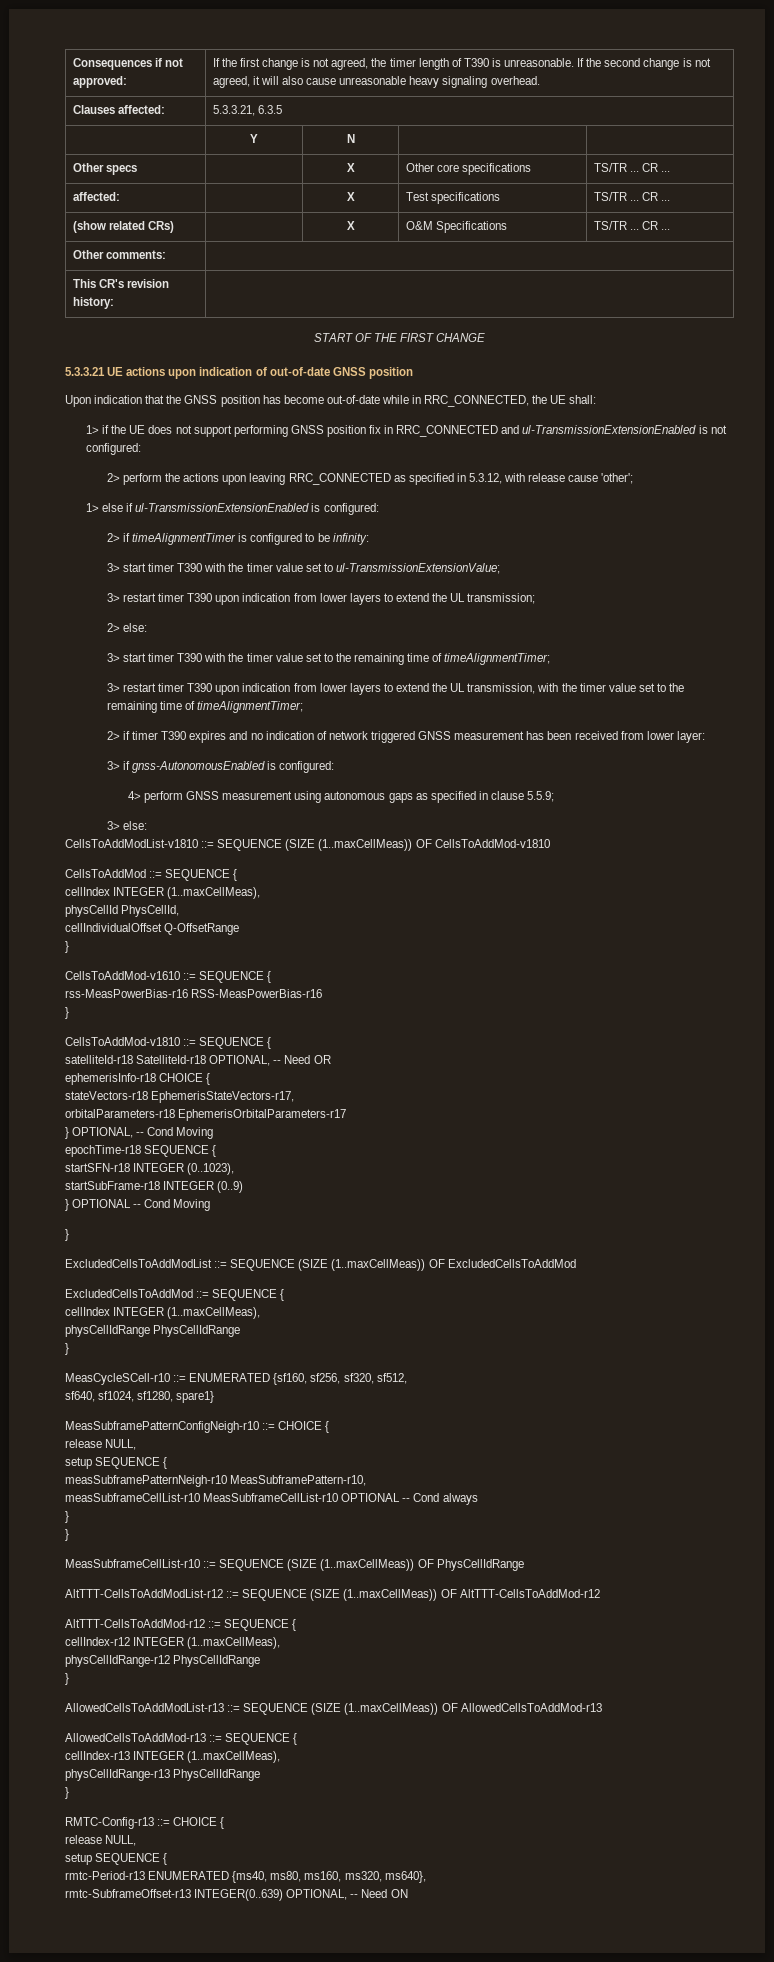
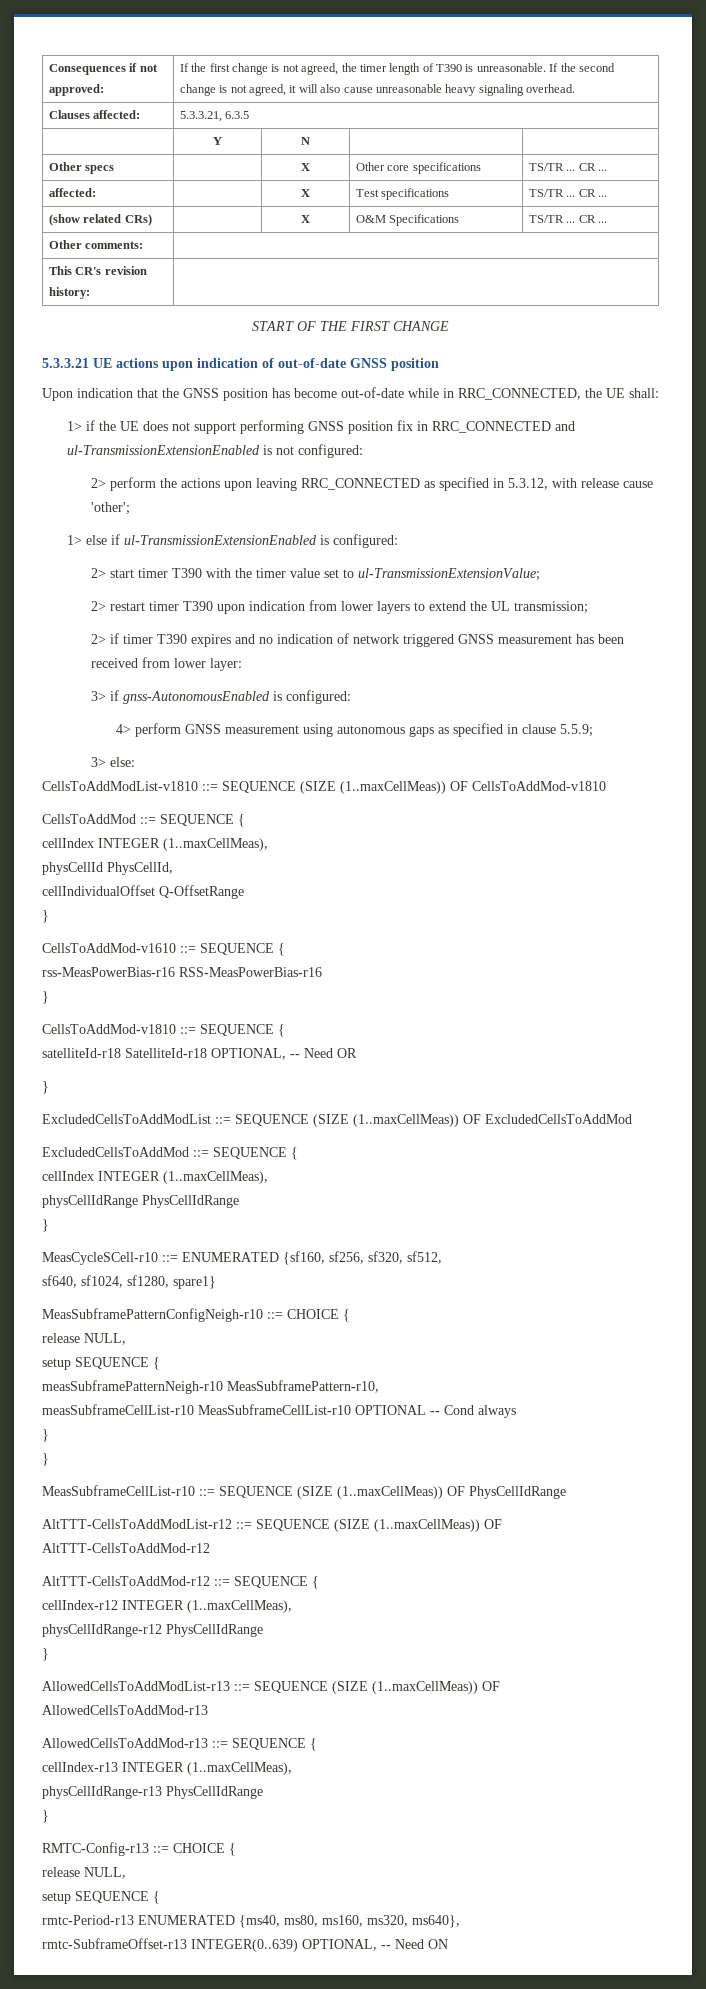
- 2> if timeAlignmentTimer is configured to be infinity:
- 3> start timer T390 with the timer value set to ul-TransmissionExtensionValue;
+ 2> start timer T390 with the timer value set to ul-TransmissionExtensionValue;
- 3> restart timer T390 upon indication from lower layers to extend the UL transmission;
+ 2> restart timer T390 upon indication from lower layers to extend the UL transmission;
- 2> else:
- 3> start timer T390 with the timer value set to the remaining time of timeAlignmentTimer;
- 3> restart timer T390 upon indication from lower layers to extend the UL transmission, with the timer value set to the remaining time of timeAlignmentTimer;
- ephemerisInfo-r18 CHOICE {
- stateVectors-r18 EphemerisStateVectors-r17,
- orbitalParameters-r18 EphemerisOrbitalParameters-r17
- } OPTIONAL, -- Cond Moving
- epochTime-r18 SEQUENCE {
- startSFN-r18 INTEGER (0..1023),
- startSubFrame-r18 INTEGER (0..9)
- } OPTIONAL -- Cond Moving

